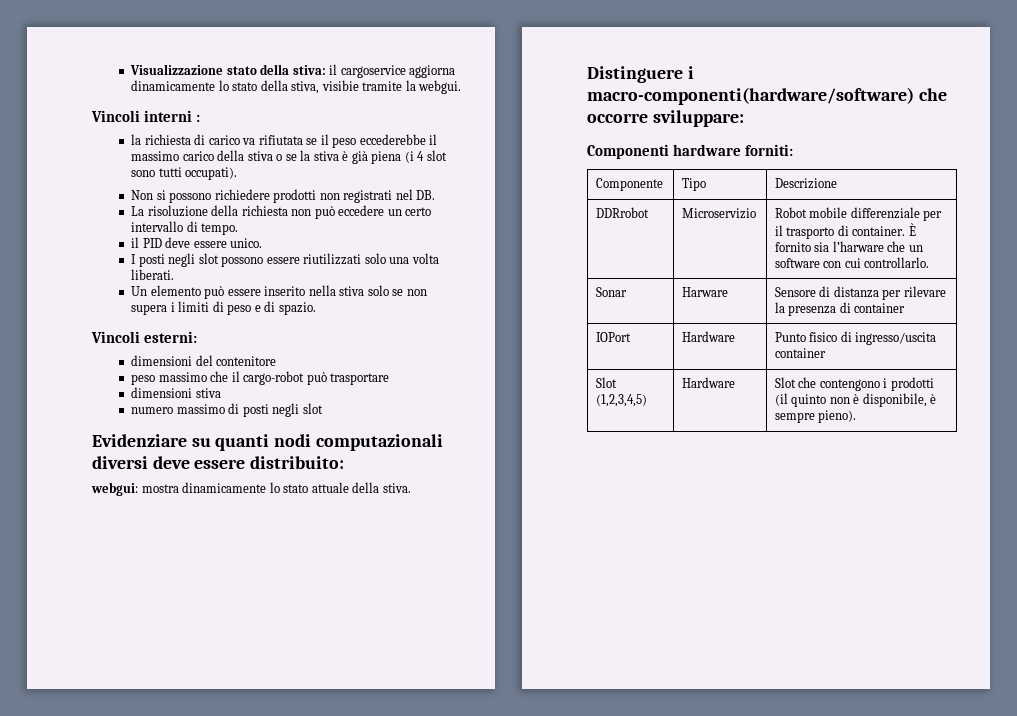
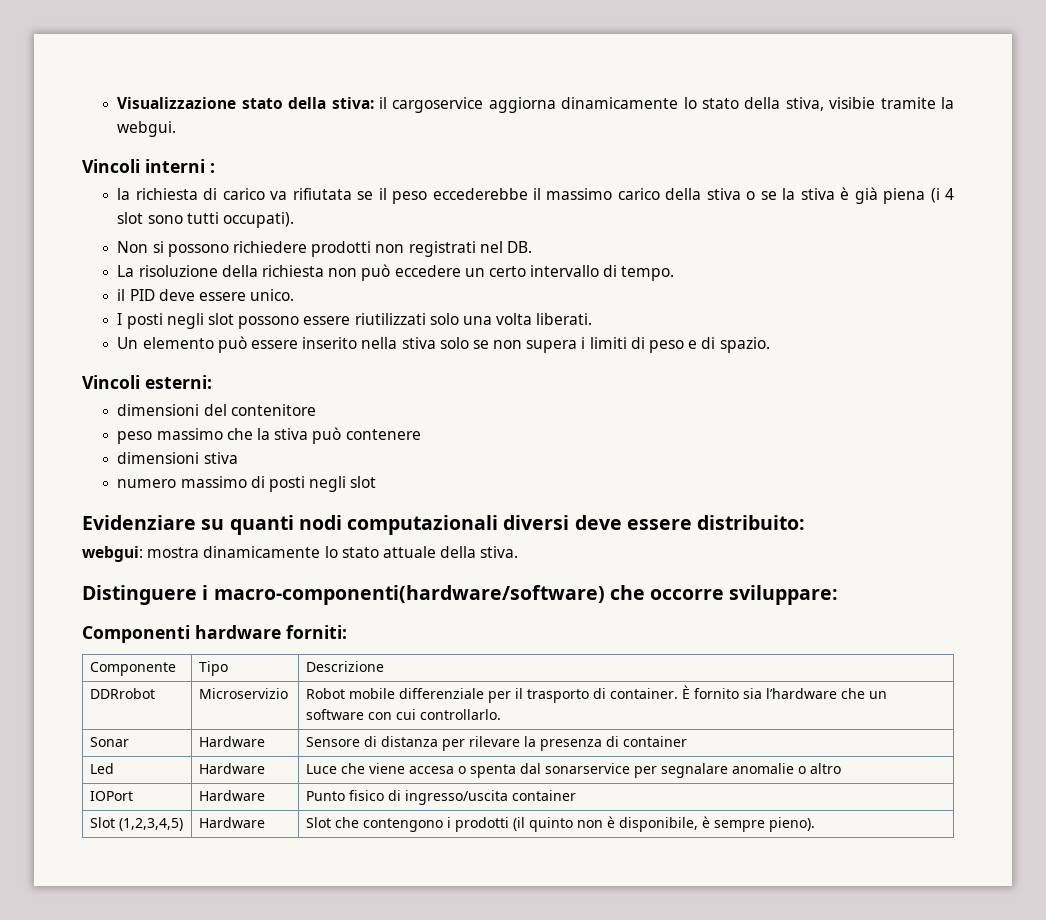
- peso massimo che il cargo-robot può trasportare
+ peso massimo che la stiva può contenere
- DDRrobot | Microservizio | Robot mobile differenziale per il trasporto di container. È fornito sia l’harware che un software con cui controllarlo.
+ DDRrobot | Microservizio | Robot mobile differenziale per il trasporto di container. È fornito sia l’hardware che un software con cui controllarlo.
- Sonar | Harware | Sensore di distanza per rilevare la presenza di container
+ Sonar | Hardware | Sensore di distanza per rilevare la presenza di container
+ Led | Hardware | Luce che viene accesa o spenta dal sonarservice per segnalare anomalie o altro

